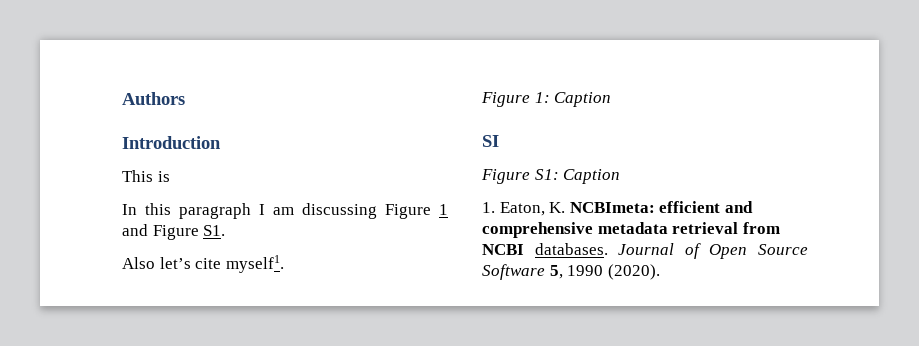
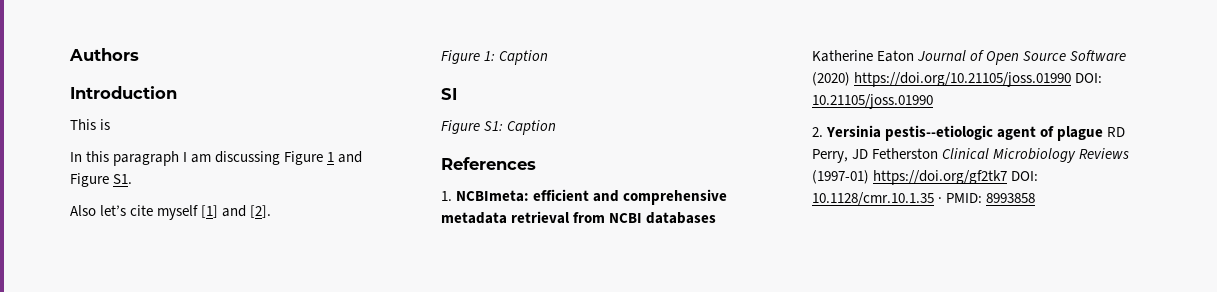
- Also let’s cite myself1.
+ Also let’s cite myself [1] and [2].
+ References
- 1. Eaton, K. NCBImeta: efficient and comprehensive metadata retrieval from NCBI databases. Journal of Open Source Software 5, 1990 (2020).
+ 1. NCBImeta: efficient and comprehensive metadata retrieval from NCBI databases Katherine Eaton Journal of Open Source Software (2020) https://doi.org/10.21105/joss.01990 DOI: 10.21105/joss.01990
+ 2. Yersinia pestis--etiologic agent of plague RD Perry, JD Fetherston Clinical Microbiology Reviews (1997-01) https://doi.org/gf2tk7 DOI: 10.1128/cmr.10.1.35 · PMID: 8993858

